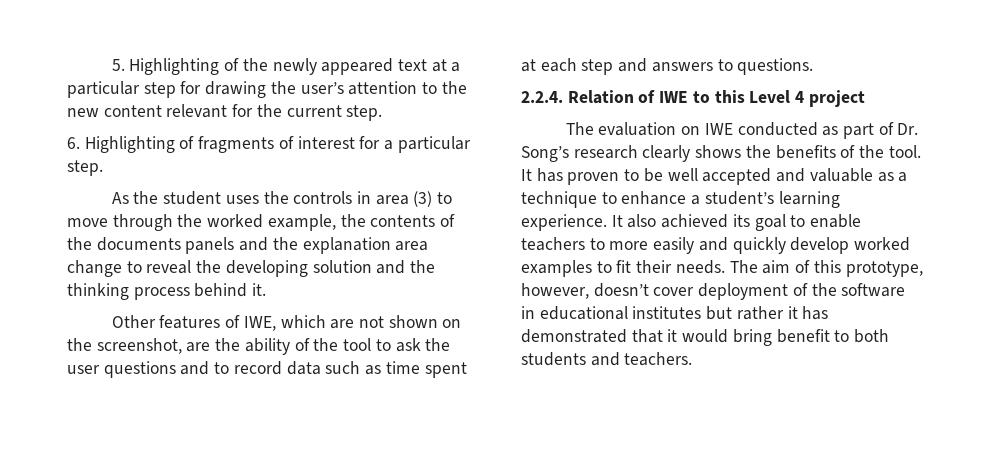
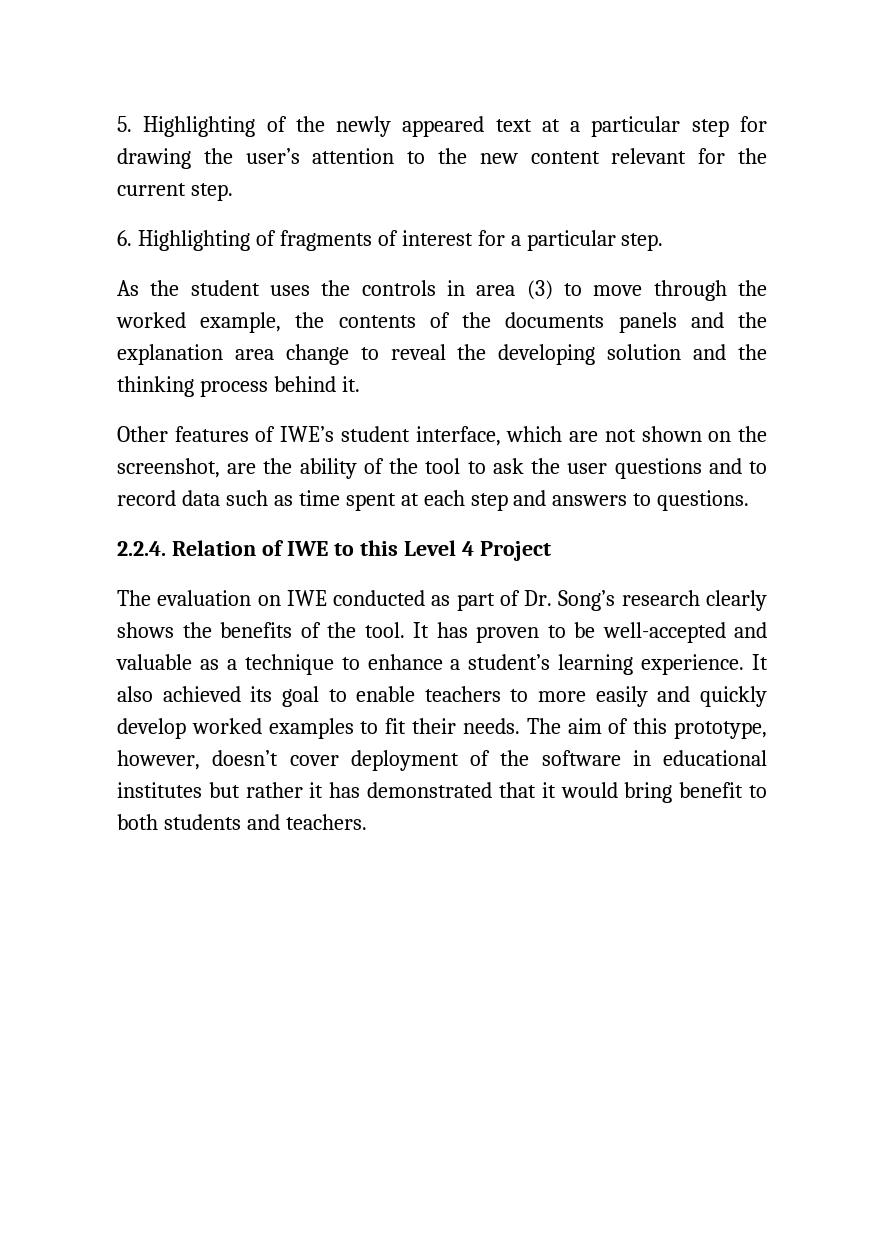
- Other features of IWE, which are not shown on the screenshot, are the ability of the tool to ask the user questions and to record data such as time spent at each step and answers to questions.
+ Other features of IWE’s student interface, which are not shown on the screenshot, are the ability of the tool to ask the user questions and to record data such as time spent at each step and answers to questions.
- 2.2.4. Relation of IWE to this Level 4 project
+ 2.2.4. Relation of IWE to this Level 4 Project
- It has proven to be well accepted and valuable as a technique to enhance a student’s learning experience.
+ It has proven to be well-accepted and valuable as a technique to enhance a student’s learning experience.

